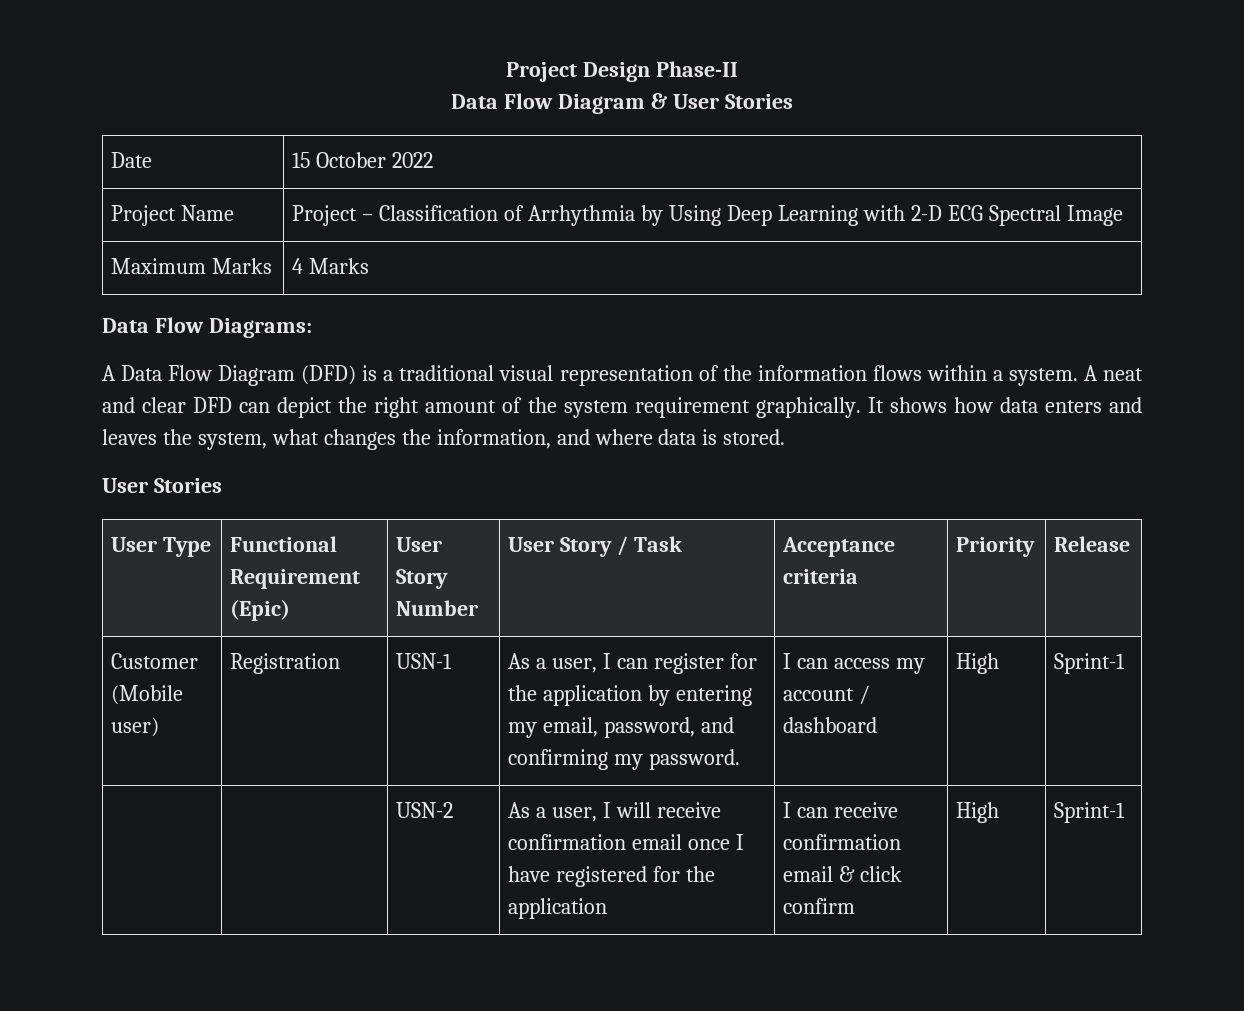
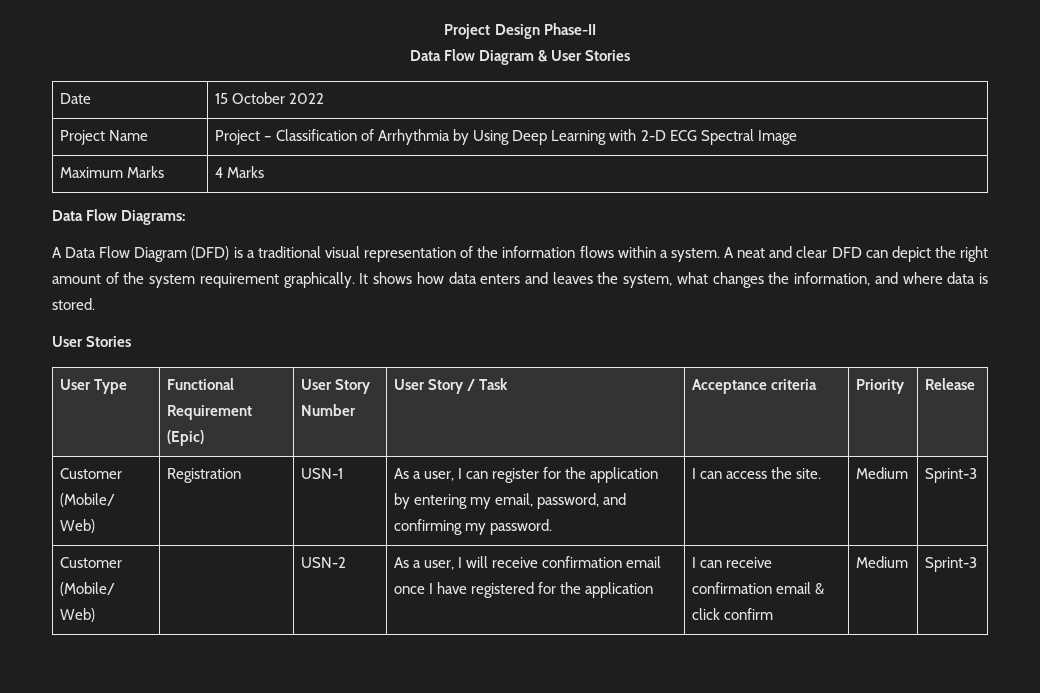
- Customer (Mobile user) | Registration | USN-1 | As a user, I can register for the application by entering my email, password, and confirming my password. | I can access my account / dashboard | High | Sprint-1
- | | USN-2 | As a user, I will receive confirmation email once I have registered for the application | I can receive confirmation email & click confirm | High | Sprint-1
+ Customer (Mobile/ Web) | Registration | USN-1 | As a user, I can register for the application by entering my email, password, and confirming my password. | I can access the site. | Medium | Sprint-3
+ Customer (Mobile/ Web) | | USN-2 | As a user, I will receive confirmation email once I have registered for the application | I can receive confirmation email & click confirm | Medium | Sprint-3

